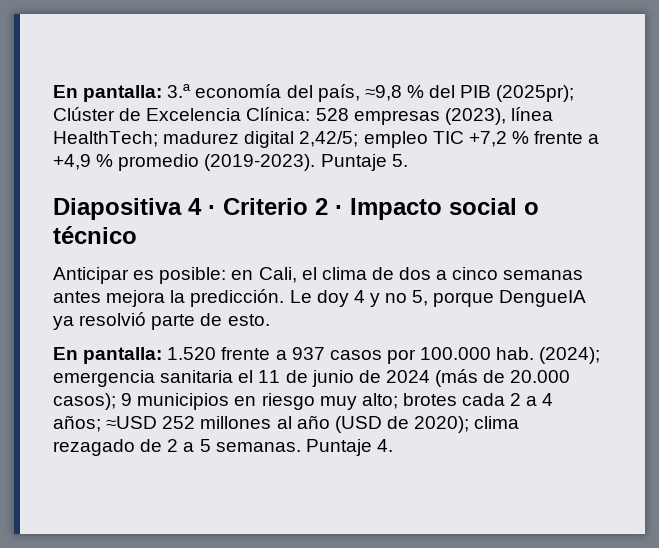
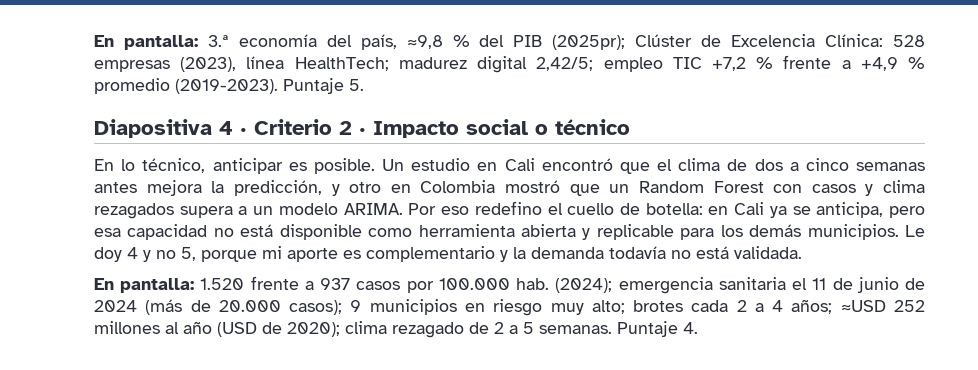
- Anticipar es posible: en Cali, el clima de dos a cinco semanas antes mejora la predicción.
+ En lo técnico, anticipar es posible. Un estudio en Cali encontró que el clima de dos a cinco semanas antes mejora la predicción, y otro en Colombia mostró que un Random Forest con casos y clima rezagados supera a un modelo ARIMA. Por eso redefino el cuello de botella: en Cali ya se anticipa, pero esa capacidad no está disponible como herramienta abierta y replicable para los demás municipios.
- Le doy 4 y no 5, porque DengueIA ya resolvió parte de esto.
+ Le doy 4 y no 5, porque mi aporte es complementario y la demanda todavía no está validada.

